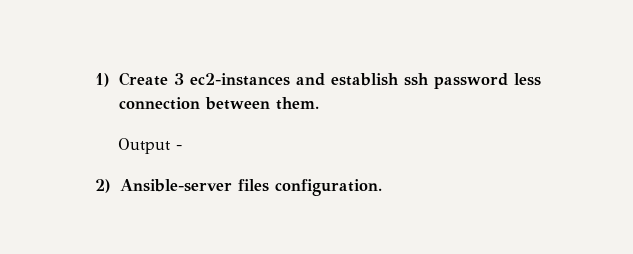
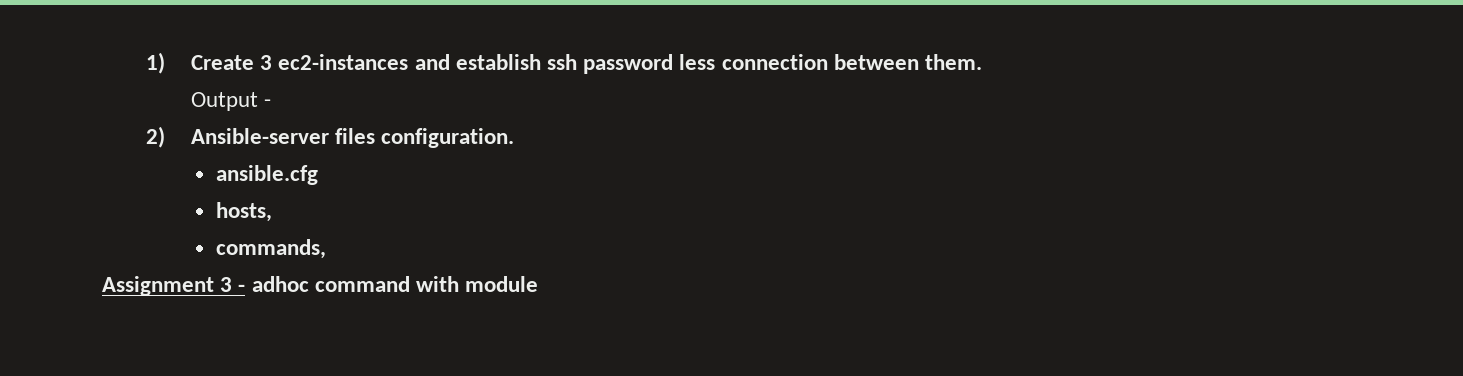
+ ansible.cfg
+ hosts,
+ commands,
+ Assignment 3 - adhoc command with module

